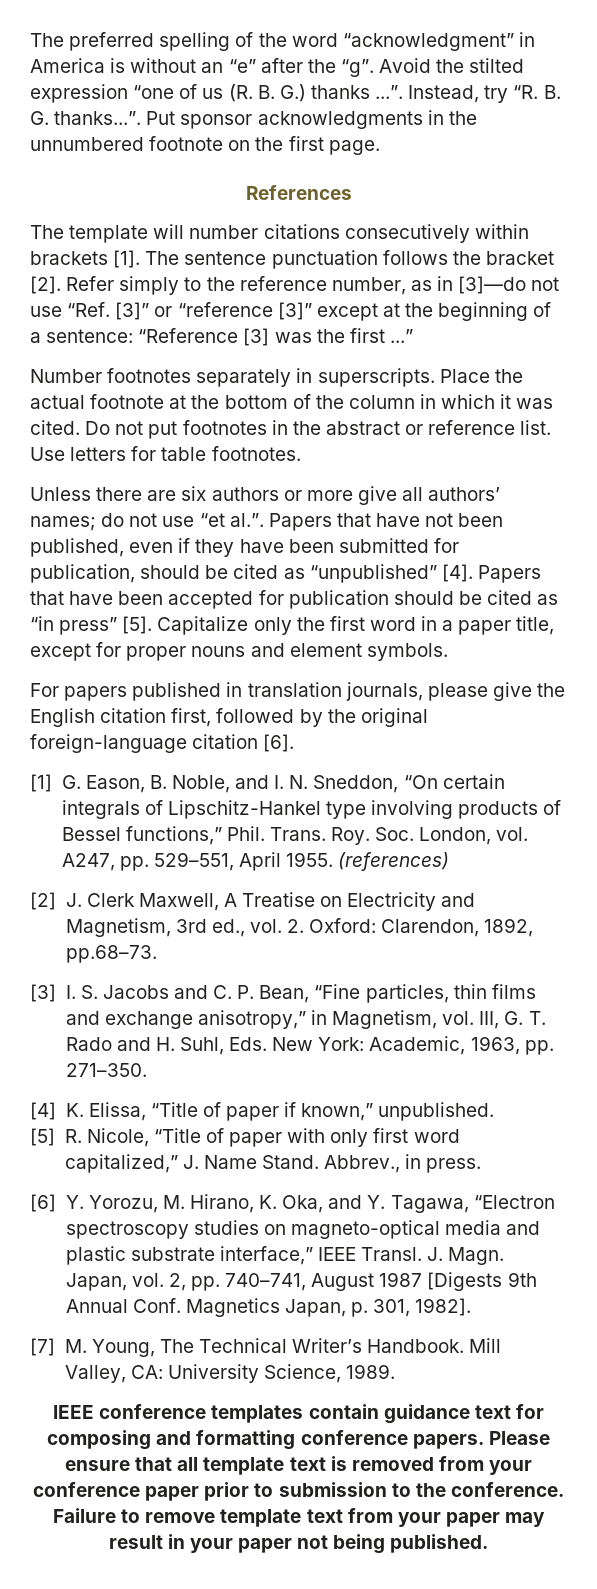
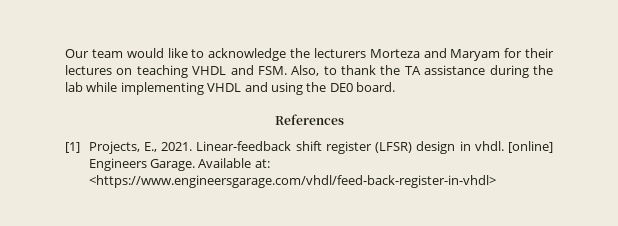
- The preferred spelling of the word “acknowledgment” in America is without an “e” after the “g”. Avoid the stilted expression “one of us (R. B. G.) thanks ...”. Instead, try “R. B. G. thanks...”. Put sponsor acknowledgments in the unnumbered footnote on the first page.
+ Our team would like to acknowledge the lecturers Morteza and Maryam for their lectures on teaching VHDL and FSM. Also, to thank the TA assistance during the lab while implementing VHDL and using the DE0 board.
  References
- The template will number citations consecutively within brackets [1]. The sentence punctuation follows the bracket [2]. Refer simply to the reference number, as in [3]—do not use “Ref. [3]” or “reference [3]” except at the beginning of a sentence: “Reference [3] was the first ...”
- Number footnotes separately in superscripts. Place the actual footnote at the bottom of the column in which it was cited. Do not put footnotes in the abstract or reference list. Use letters for table footnotes.
- Unless there are six authors or more give all authors’ names; do not use “et al.”. Papers that have not been published, even if they have been submitted for publication, should be cited as “unpublished” [4]. Papers that have been accepted for publication should be cited as “in press” [5]. Capitalize only the first word in a paper title, except for proper nouns and element symbols.
- For papers published in translation journals, please give the English citation first, followed by the original foreign-language citation [6].
- [1] G. Eason, B. Noble, and I. N. Sneddon, “On certain integrals of Lipschitz-Hankel type involving products of Bessel functions,” Phil. Trans. Roy. Soc. London, vol. A247, pp. 529–551, April 1955. (references)
- [2] J. Clerk Maxwell, A Treatise on Electricity and Magnetism, 3rd ed., vol. 2. Oxford: Clarendon, 1892, pp.68–73.
- [3] I. S. Jacobs and C. P. Bean, “Fine particles, thin films and exchange anisotropy,” in Magnetism, vol. III, G. T. Rado and H. Suhl, Eds. New York: Academic, 1963, pp. 271–350.
- [4] K. Elissa, “Title of paper if known,” unpublished.
- [5] R. Nicole, “Title of paper with only first word capitalized,” J. Name Stand. Abbrev., in press.
- [6] Y. Yorozu, M. Hirano, K. Oka, and Y. Tagawa, “Electron spectroscopy studies on magneto-optical media and plastic substrate interface,” IEEE Transl. J. Magn. Japan, vol. 2, pp. 740–741, August 1987 [Digests 9th Annual Conf. Magnetics Japan, p. 301, 1982].
- [7] M. Young, The Technical Writer’s Handbook. Mill Valley, CA: University Science, 1989.
- IEEE conference templates contain guidance text for composing and formatting conference papers. Please ensure that all template text is removed from your conference paper prior to submission to the conference. Failure to remove template text from your paper may result in your paper not being published.
+ [1] Projects, E., 2021. Linear-feedback shift register (LFSR) design in vhdl. [online] Engineers Garage. Available at: <https://www.engineersgarage.com/vhdl/feed-back-register-in-vhdl>

